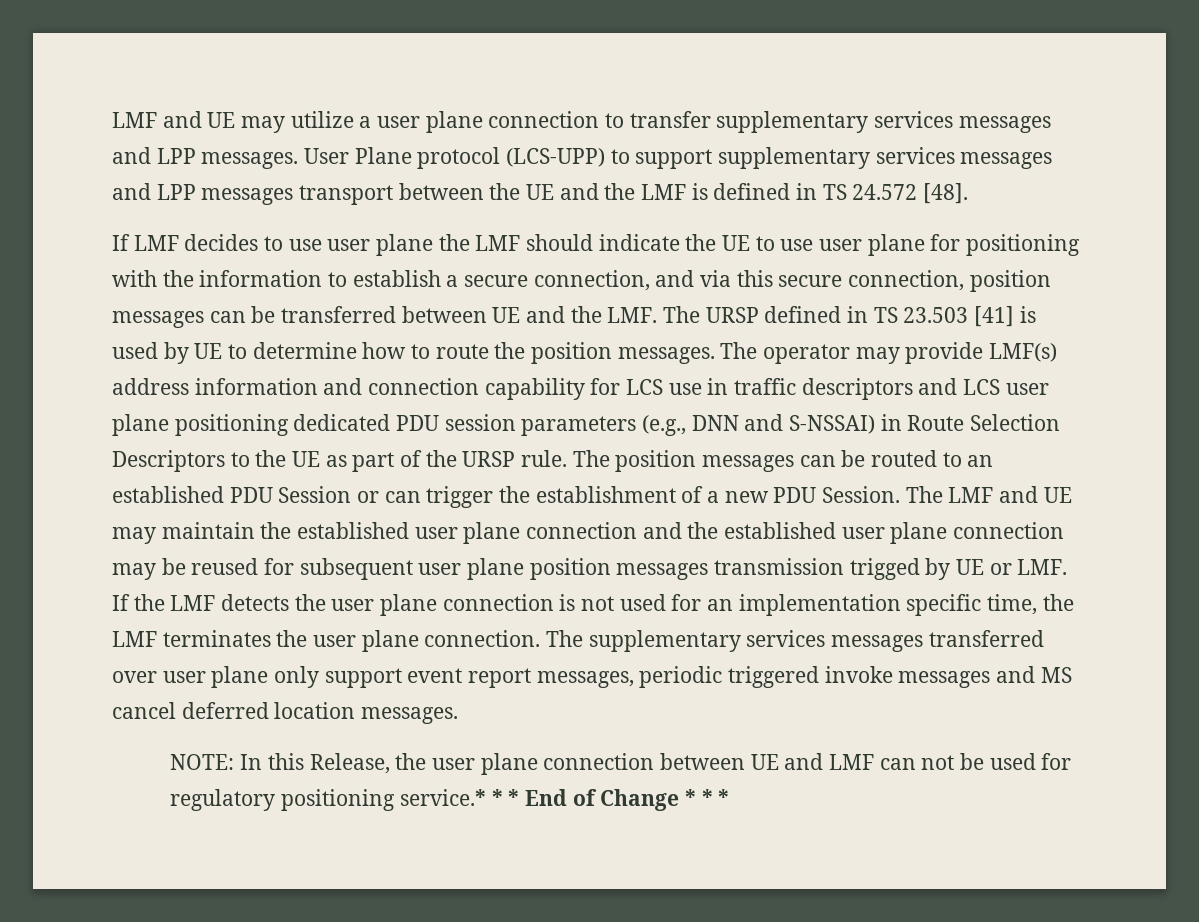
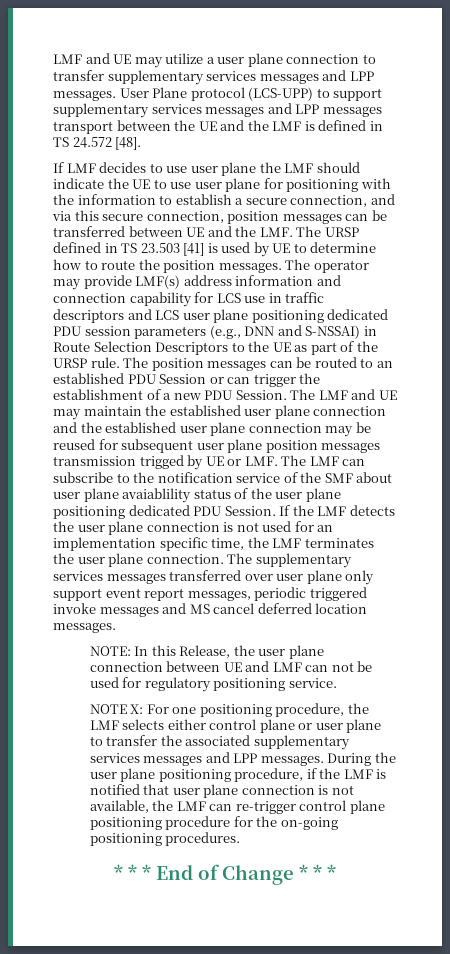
- The LMF and UE may maintain the established user plane connection and the established user plane connection may be reused for subsequent user plane position messages transmission trigged by UE or LMF. If the LMF detects the user plane connection is not used for an implementation specific time, the LMF terminates the user plane connection.
+ The LMF and UE may maintain the established user plane connection and the established user plane connection may be reused for subsequent user plane position messages transmission trigged by UE or LMF. The LMF can subscribe to the notification service of the SMF about user plane avaiablility status of the user plane positioning dedicated PDU Session. If the LMF detects the user plane connection is not used for an implementation specific time, the LMF terminates the user plane connection.
- NOTE: In this Release, the user plane connection between UE and LMF can not be used for regulatory positioning service.* * * End of Change * * *
+ NOTE: In this Release, the user plane connection between UE and LMF can not be used for regulatory positioning service.
+ NOTE X: For one positioning procedure, the LMF selects either control plane or user plane to transfer the associated supplementary services messages and LPP messages. During the user plane positioning procedure, if the LMF is notified that user plane connection is not available, the LMF can re-trigger control plane positioning procedure for the on-going positioning procedures.
+ * * * End of Change * * *

